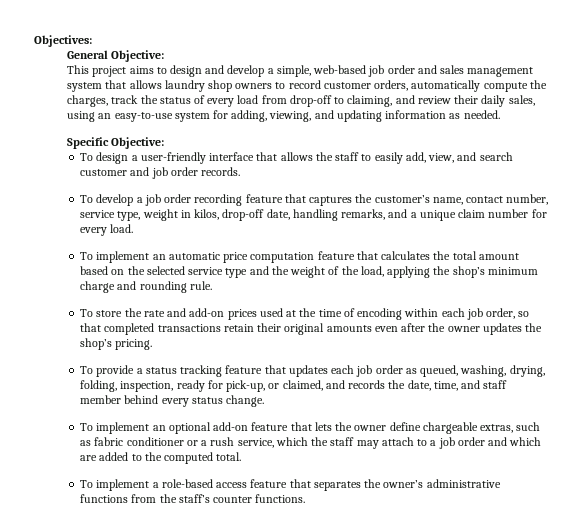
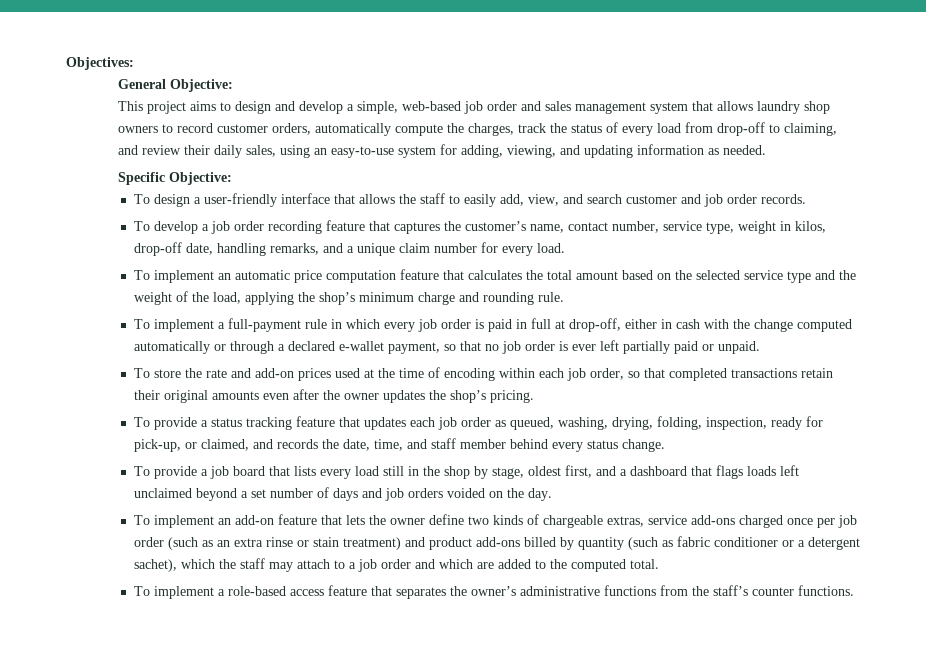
+ To implement a full-payment rule in which every job order is paid in full at drop-off, either in cash with the change computed automatically or through a declared e-wallet payment, so that no job order is ever left partially paid or unpaid.
- To implement an optional add-on feature that lets the owner define chargeable extras, such as fabric conditioner or a rush service, which the staff may attach to a job order and which are added to the computed total.
+ To provide a job board that lists every load still in the shop by stage, oldest first, and a dashboard that flags loads left unclaimed beyond a set number of days and job orders voided on the day.
+ To implement an add-on feature that lets the owner define two kinds of chargeable extras, service add-ons charged once per job order (such as an extra rinse or stain treatment) and product add-ons billed by quantity (such as fabric conditioner or a detergent sachet), which the staff may attach to a job order and which are added to the computed total.

